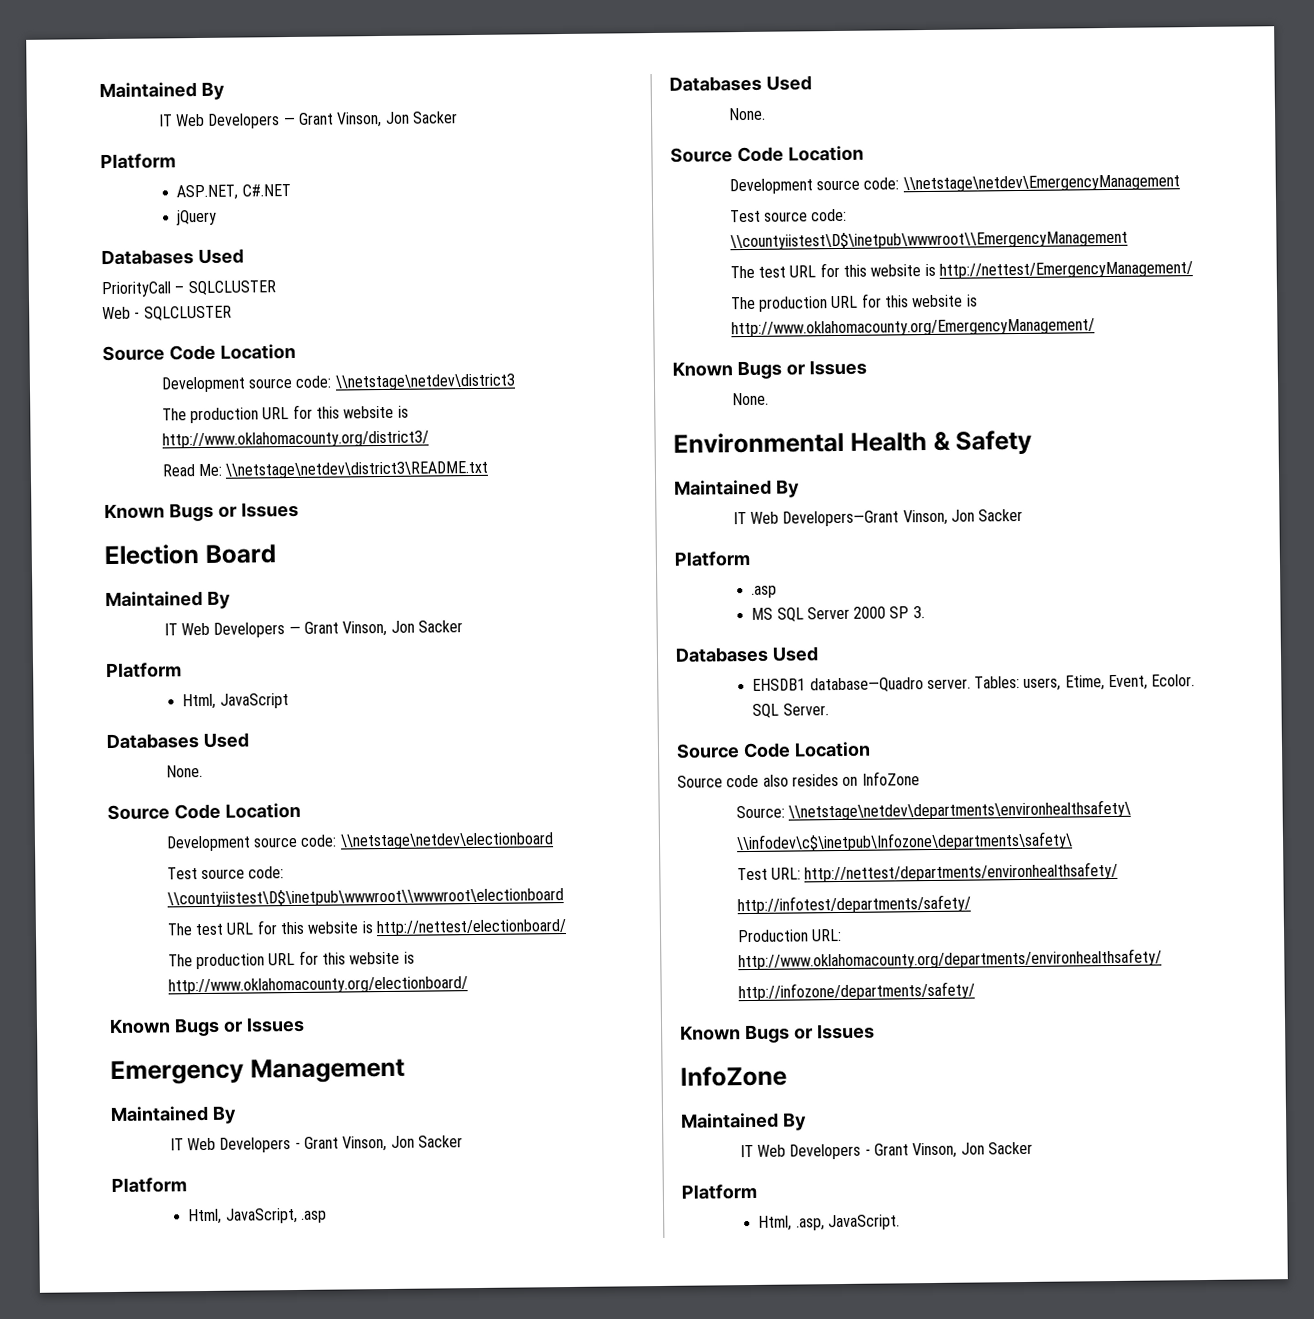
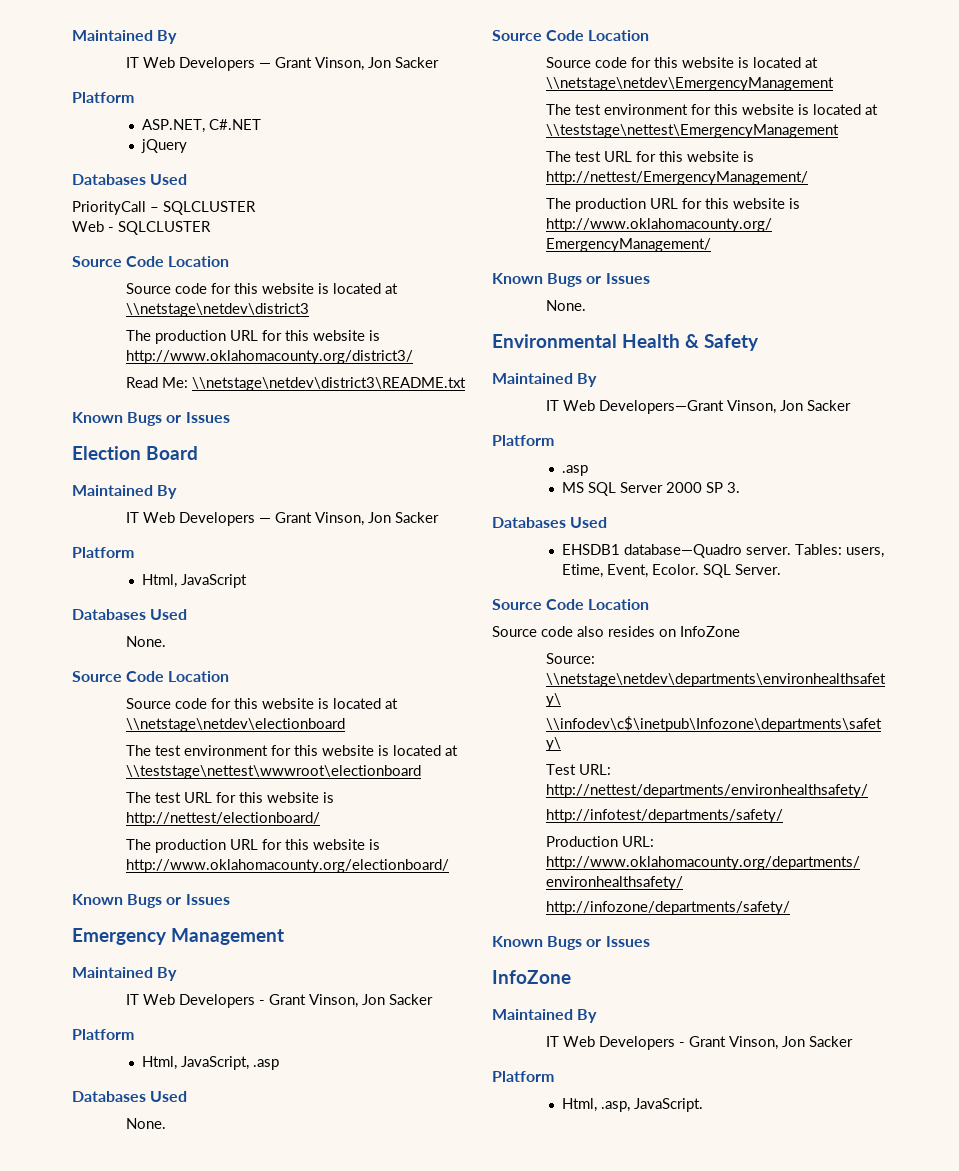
- Development source code: \\netstage\netdev\district3
+ Source code for this website is located at \\netstage\netdev\district3
- Development source code: \\netstage\netdev\electionboard
- Test source code: \\countyiistest\D$\inetpub\wwwroot\\wwwroot\electionboard
+ Source code for this website is located at \\netstage\netdev\electionboard
+ The test environment for this website is located at \\teststage\nettest\wwwroot\electionboard
- Development source code: \\netstage\netdev\EmergencyManagement
- Test source code: \\countyiistest\D$\inetpub\wwwroot\\EmergencyManagement
+ Source code for this website is located at \\netstage\netdev\EmergencyManagement
+ The test environment for this website is located at \\teststage\nettest\EmergencyManagement

